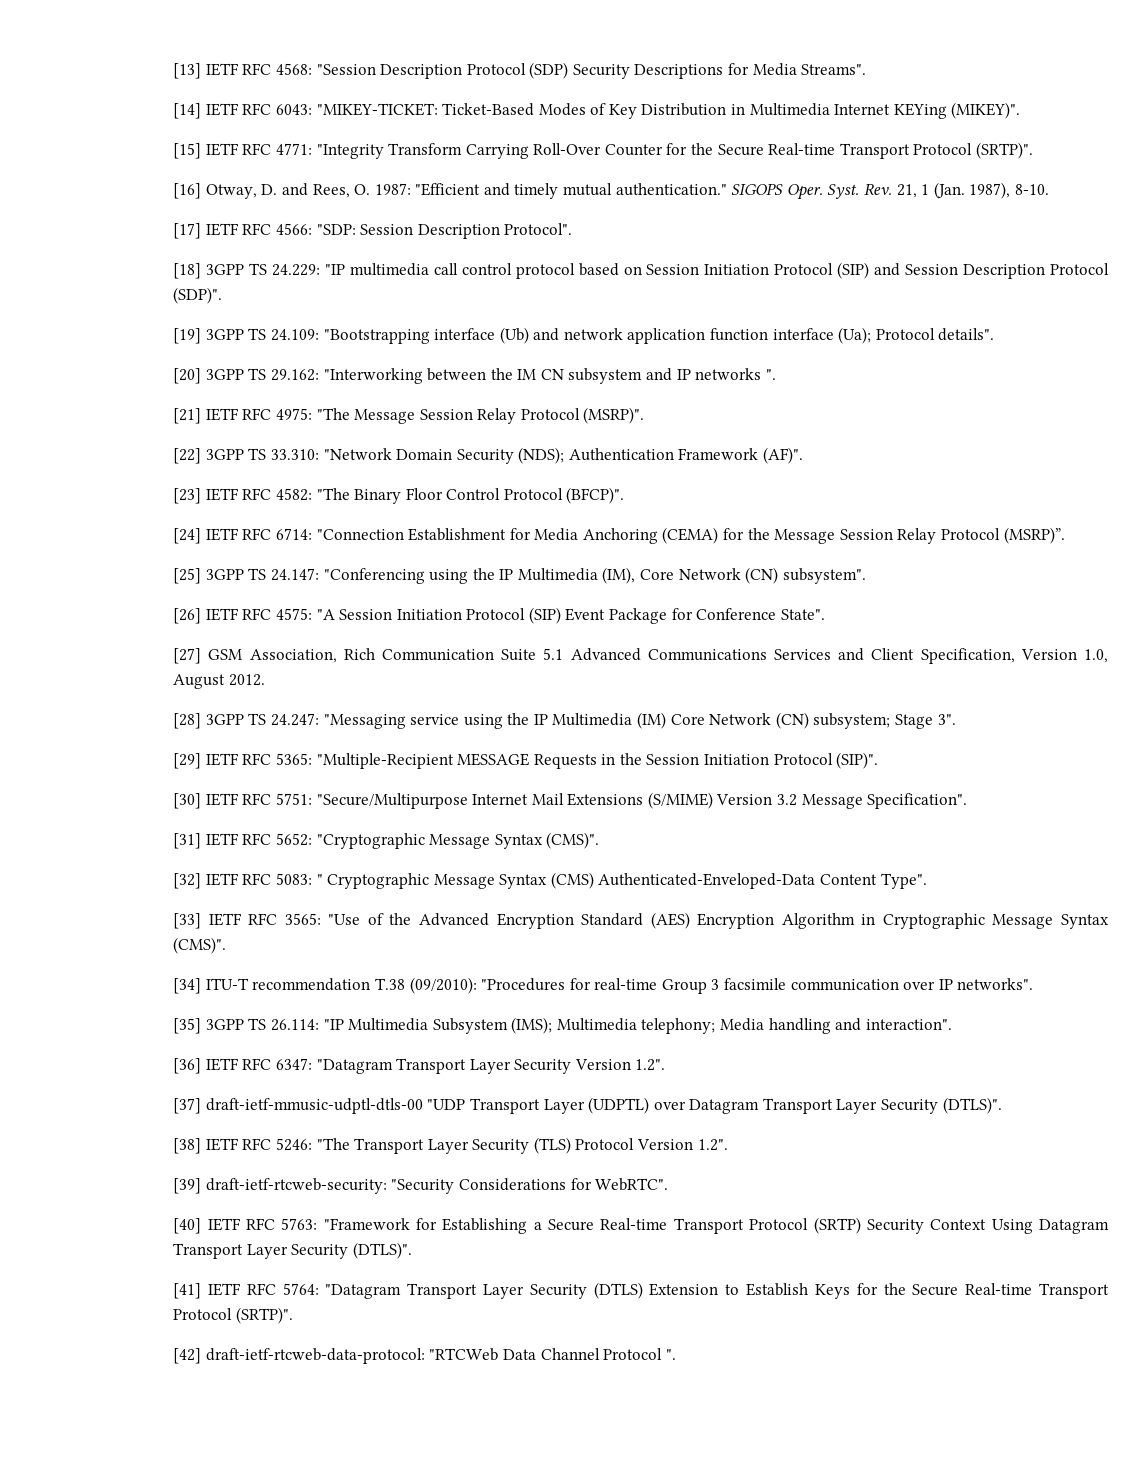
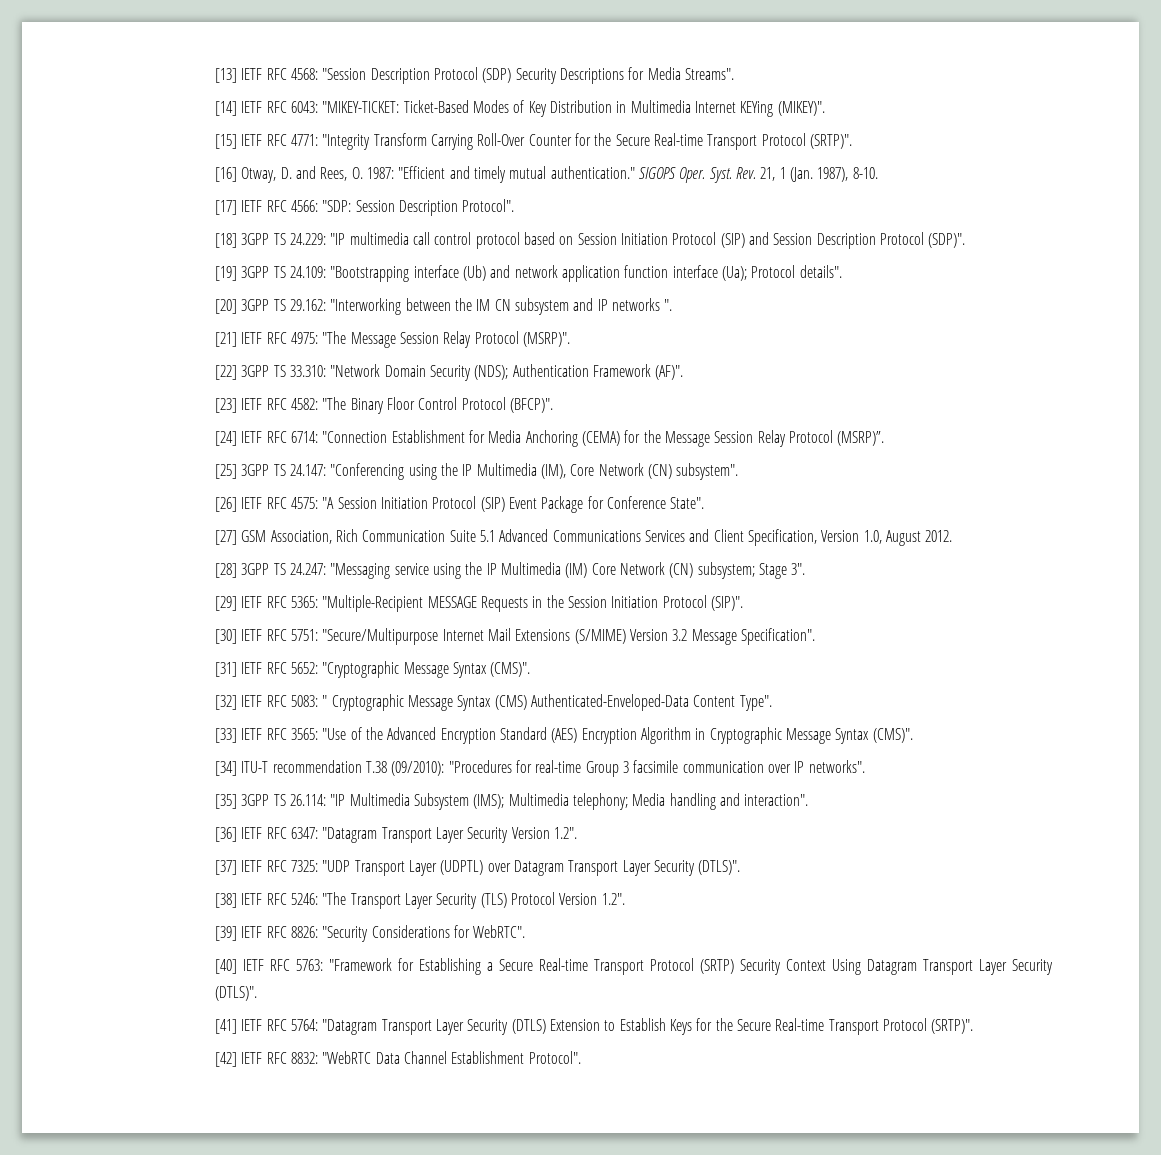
- [37] draft-ietf-mmusic-udptl-dtls-00 "UDP Transport Layer (UDPTL) over Datagram Transport Layer Security (DTLS)".
+ [37] IETF RFC 7325: "UDP Transport Layer (UDPTL) over Datagram Transport Layer Security (DTLS)".
- [39] draft-ietf-rtcweb-security: "Security Considerations for WebRTC".
+ [39] IETF RFC 8826: "Security Considerations for WebRTC".
- [42] draft-ietf-rtcweb-data-protocol: "RTCWeb Data Channel Protocol ".
+ [42] IETF RFC 8832: "WebRTC Data Channel Establishment Protocol".

